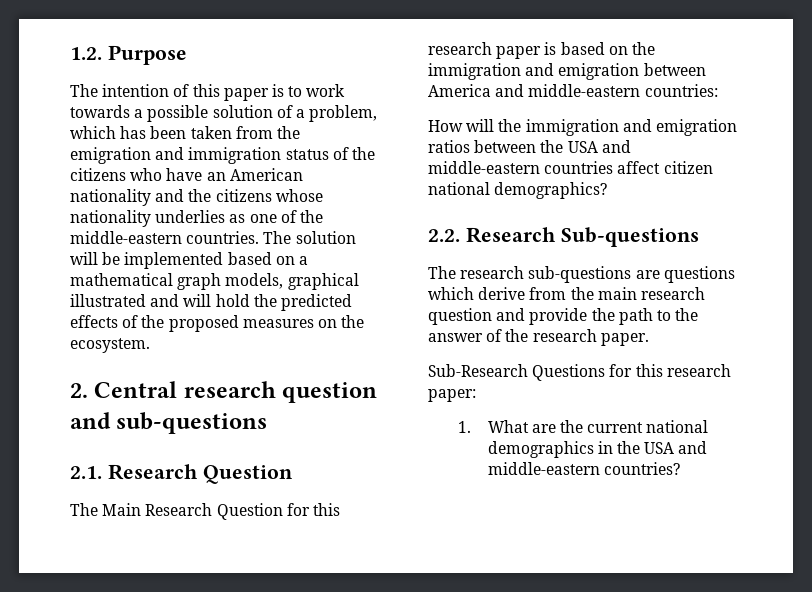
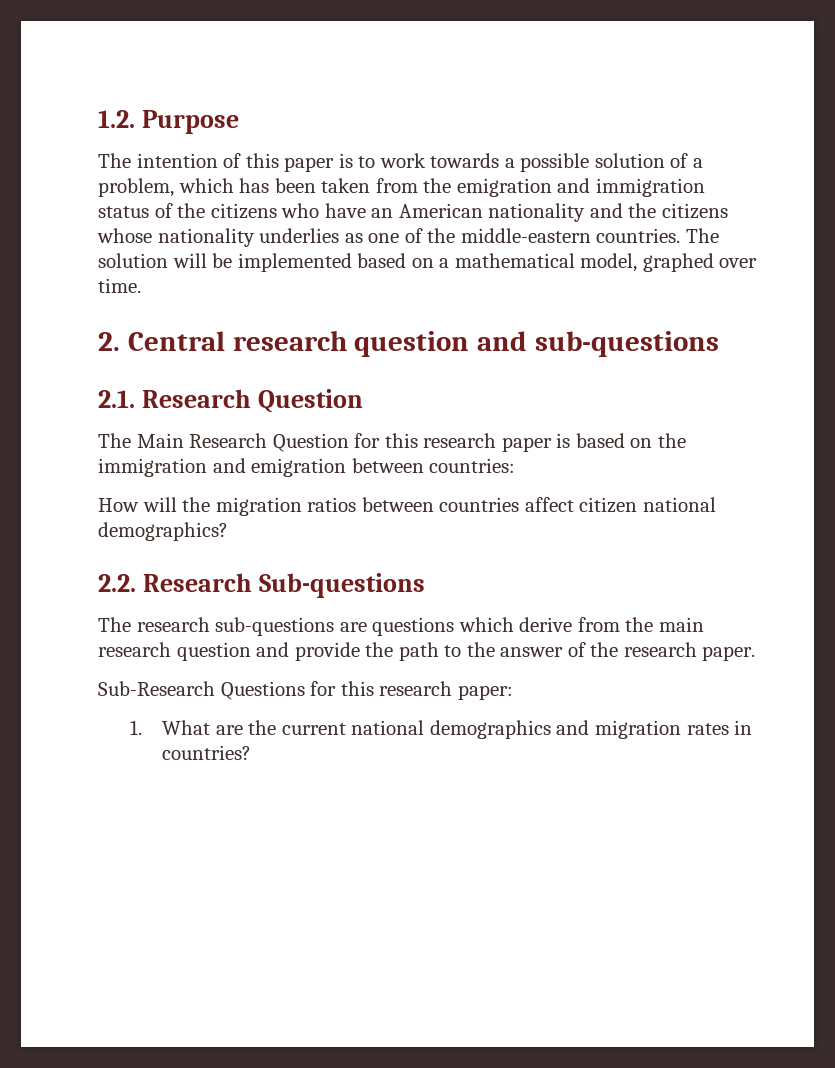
- The solution will be implemented based on a mathematical graph models, graphical illustrated and will hold the predicted effects of the proposed measures on the ecosystem.
+ The solution will be implemented based on a mathematical model, graphed over time.
- The Main Research Question for this research paper is based on the immigration and emigration between America and middle-eastern countries:
+ The Main Research Question for this research paper is based on the immigration and emigration between countries:
- How will the immigration and emigration ratios between the USA and middle-eastern countries affect citizen national demographics?
+ How will the migration ratios between countries affect citizen national demographics?
- 1. What are the current national demographics in the USA and middle-eastern countries?
+ 1. What are the current national demographics and migration rates in countries?

